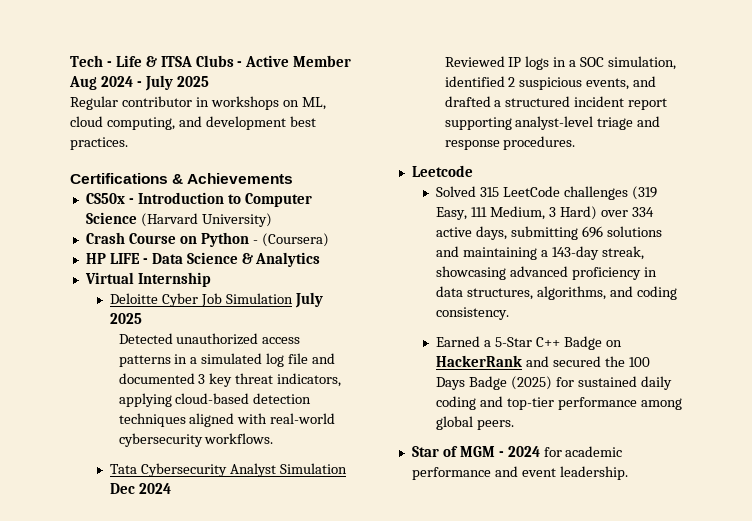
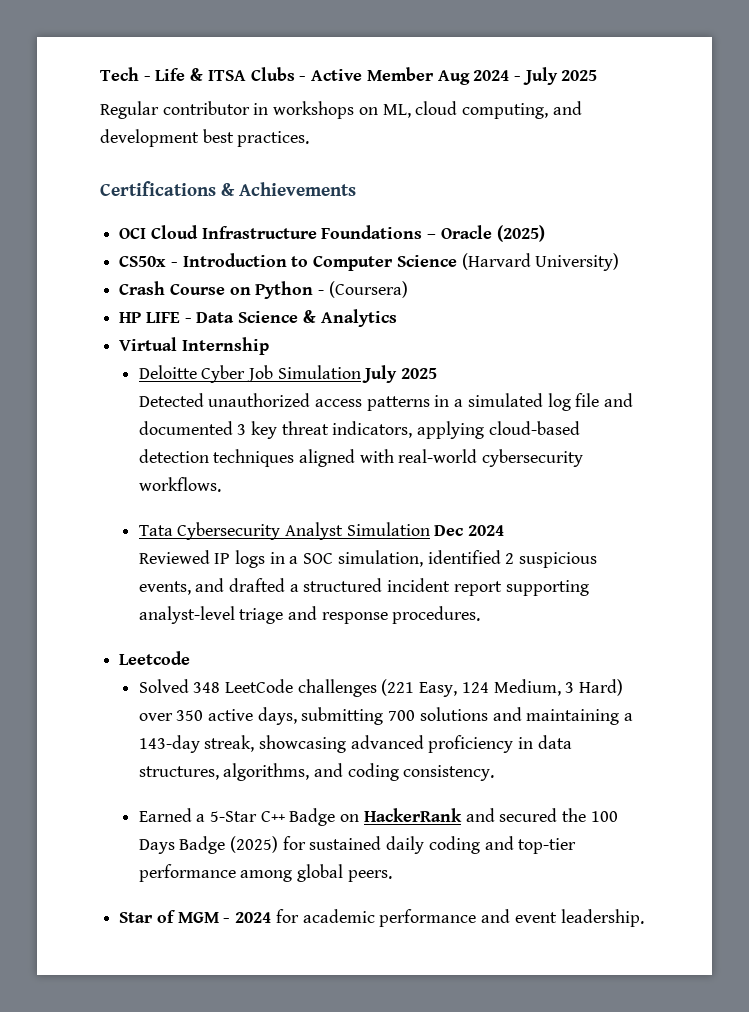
+ OCI Cloud Infrastructure Foundations – Oracle (2025)
- Solved 315 LeetCode challenges (319 Easy, 111 Medium, 3 Hard) over 334 active days, submitting 696 solutions and maintaining a 143-day streak, showcasing advanced proficiency in data structures, algorithms, and coding consistency.
+ Solved 348 LeetCode challenges (221 Easy, 124 Medium, 3 Hard) over 350 active days, submitting 700 solutions and maintaining a 143-day streak, showcasing advanced proficiency in data structures, algorithms, and coding consistency.

